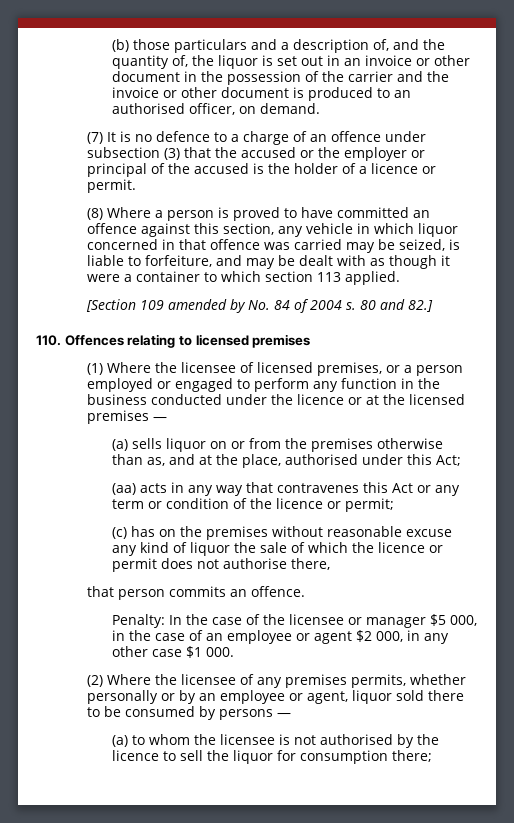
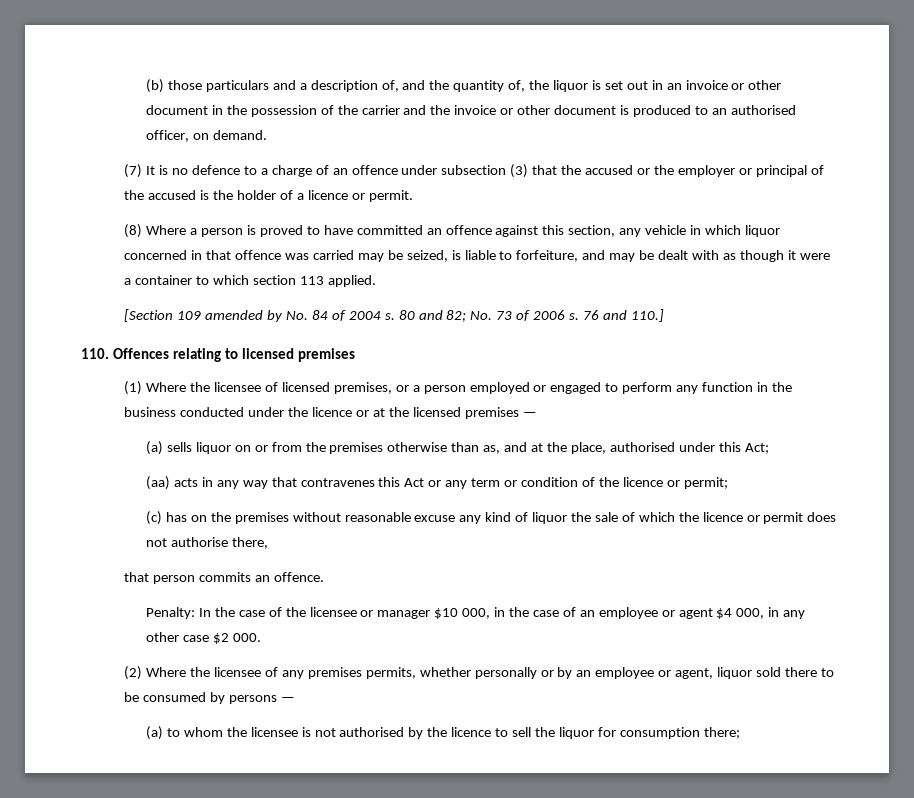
- 80 and 82.]
+ 80 and 82; No. 73 of 2006 s. 76 and 110.]
- Penalty: In the case of the licensee or manager $5 000, in the case of an employee or agent $2 000, in any other case $1 000.
+ Penalty: In the case of the licensee or manager $10 000, in the case of an employee or agent $4 000, in any other case $2 000.

